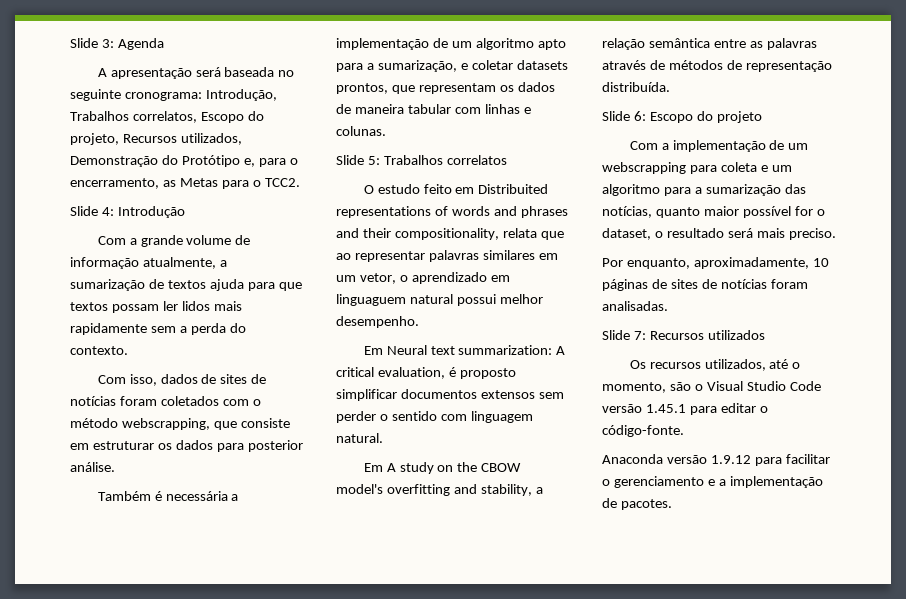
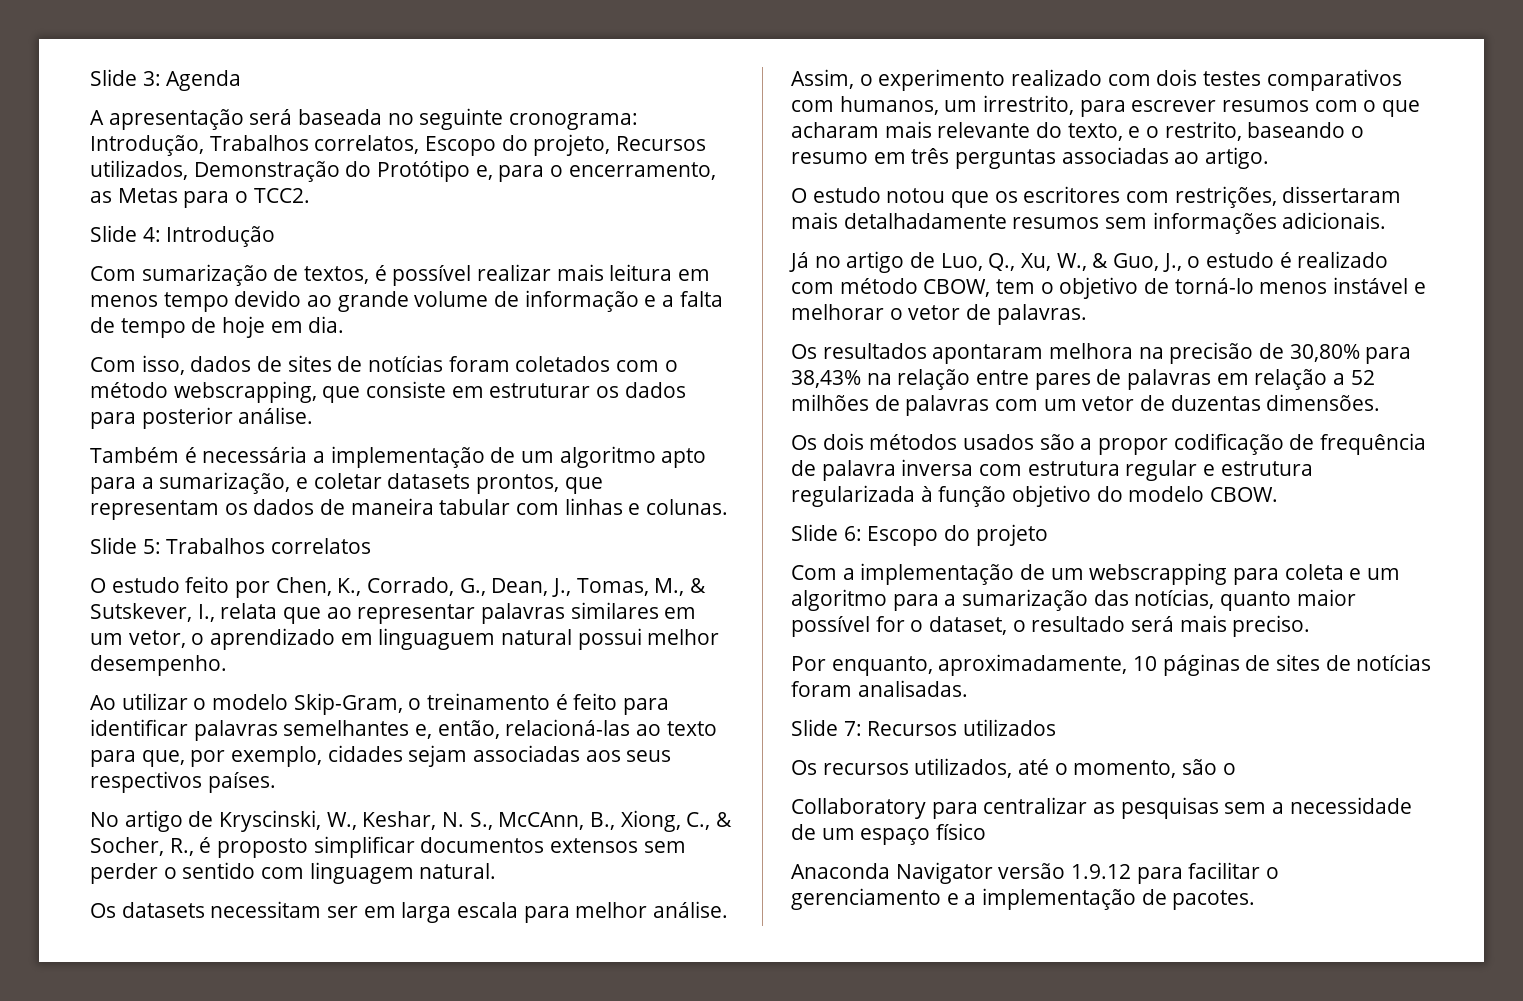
- Com a grande volume de informação atualmente, a sumarização de textos ajuda para que textos possam ler lidos mais rapidamente sem a perda do contexto.
+ Com sumarização de textos, é possível realizar mais leitura em menos tempo devido ao grande volume de informação e a falta de tempo de hoje em dia.
- O estudo feito em Distribuited representations of words and phrases and their compositionality, relata que ao representar palavras similares em um vetor, o aprendizado em linguaguem natural possui melhor desempenho.
+ O estudo feito por Chen, K., Corrado, G., Dean, J., Tomas, M., & Sutskever, I., relata que ao representar palavras similares em um vetor, o aprendizado em linguaguem natural possui melhor desempenho.
- Em Neural text summarization: A critical evaluation, é proposto simplificar documentos extensos sem perder o sentido com linguagem natural.
+ Ao utilizar o modelo Skip-Gram, o treinamento é feito para identificar palavras semelhantes e, então, relacioná-las ao texto para que, por exemplo, cidades sejam associadas aos seus respectivos países.
+ No artigo de Kryscinski, W., Keshar, N. S., McCAnn, B., Xiong, C., & Socher, R., é proposto simplificar documentos extensos sem perder o sentido com linguagem natural.
- Em A study on the CBOW model's overfitting and stability, a relação semântica entre as palavras através de métodos de representação distribuída.
+ Os datasets necessitam ser em larga escala para melhor análise. Assim, o experimento realizado com dois testes comparativos com humanos, um irrestrito, para escrever resumos com o que acharam mais relevante do texto, e o restrito, baseando o resumo em três perguntas associadas ao artigo.
+ O estudo notou que os escritores com restrições, dissertaram mais detalhadamente resumos sem informações adicionais.
+ Já no artigo de Luo, Q., Xu, W., & Guo, J., o estudo é realizado com método CBOW, tem o objetivo de torná-lo menos instável e melhorar o vetor de palavras.
+ Os resultados apontaram melhora na precisão de 30,80% para 38,43% na relação entre pares de palavras em relação a 52 milhões de palavras com um vetor de duzentas dimensões.
+ Os dois métodos usados são a propor codificação de frequência de palavra inversa com estrutura regular e estrutura regularizada à função objetivo do modelo CBOW.
- Os recursos utilizados, até o momento, são o Visual Studio Code versão 1.45.1 para editar o código-fonte.
+ Os recursos utilizados, até o momento, são o
+ Collaboratory para centralizar as pesquisas sem a necessidade de um espaço físico
- Anaconda versão 1.9.12 para facilitar o gerenciamento e a implementação de pacotes.
+ Anaconda Navigator versão 1.9.12 para facilitar o gerenciamento e a implementação de pacotes.

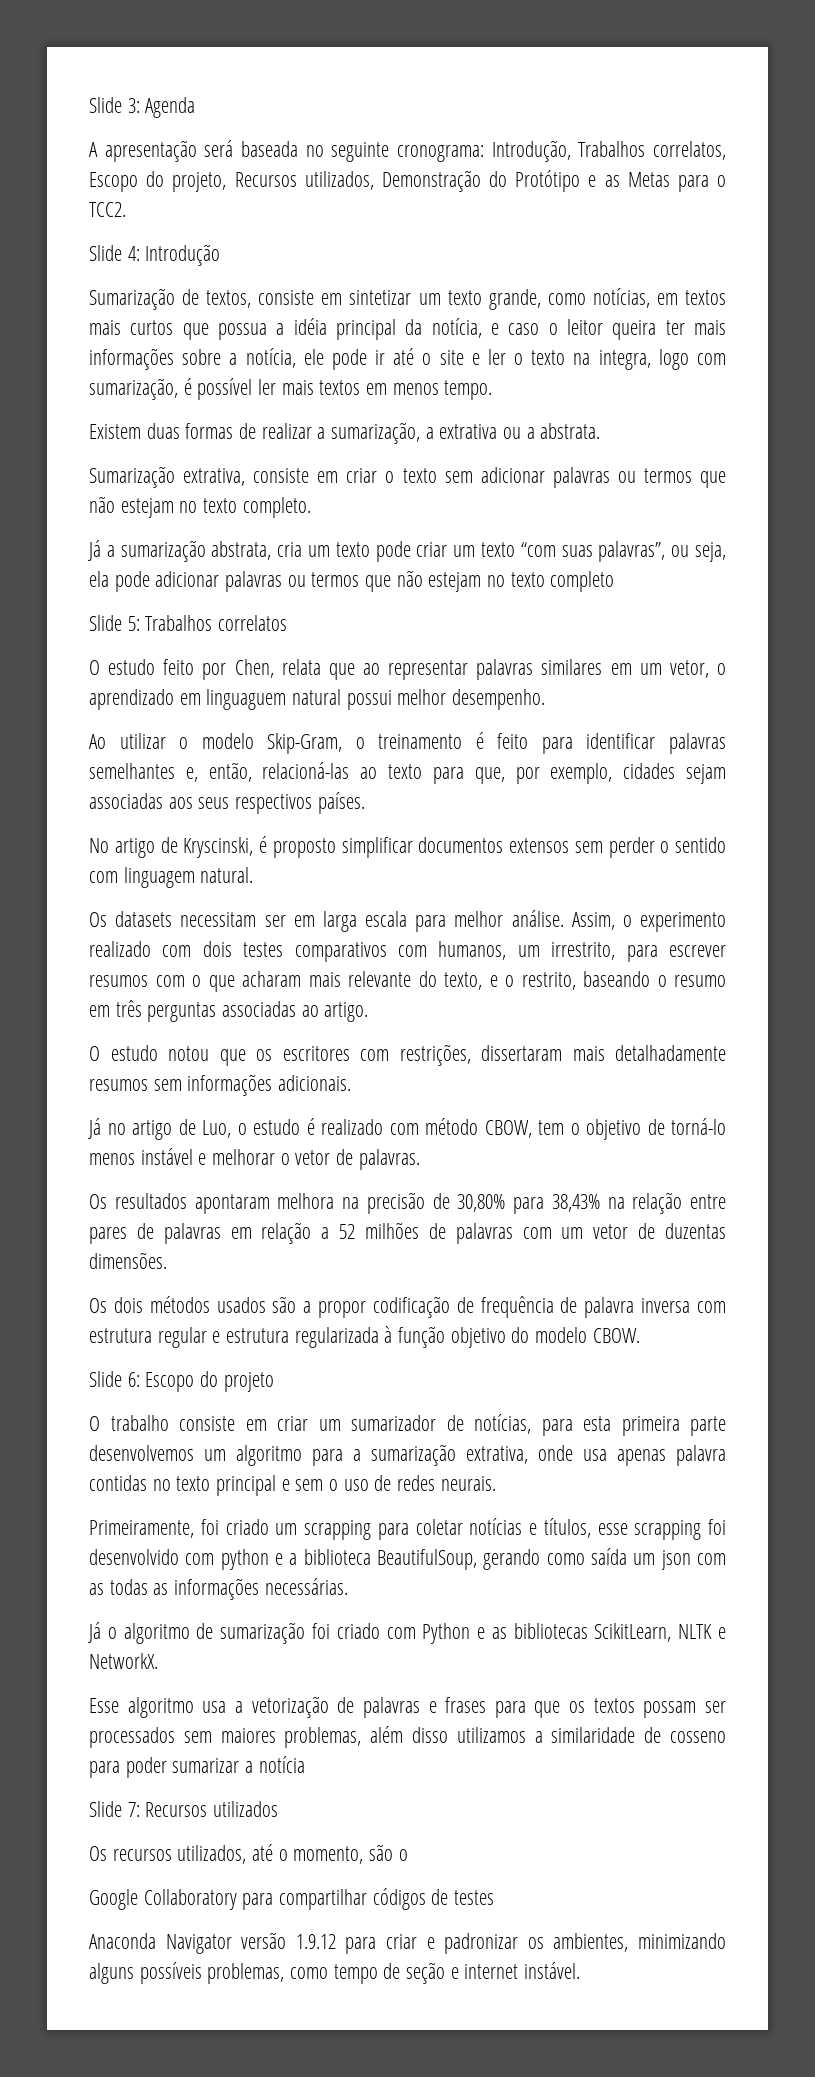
- A apresentação será baseada no seguinte cronograma: Introdução, Trabalhos correlatos, Escopo do projeto, Recursos utilizados, Demonstração do Protótipo e, para o encerramento, as Metas para o TCC2.
+ A apresentação será baseada no seguinte cronograma: Introdução, Trabalhos correlatos, Escopo do projeto, Recursos utilizados, Demonstração do Protótipo e as Metas para o TCC2.
- Com sumarização de textos, é possível realizar mais leitura em menos tempo devido ao grande volume de informação e a falta de tempo de hoje em dia.
- Com isso, dados de sites de notícias foram coletados com o método webscrapping, que consiste em estruturar os dados para posterior análise.
- Também é necessária a implementação de um algoritmo apto para a sumarização, e coletar datasets prontos, que representam os dados de maneira tabular com linhas e colunas.
+ Sumarização de textos, consiste em sintetizar um texto grande, como notícias, em textos mais curtos que possua a idéia principal da notícia, e caso o leitor queira ter mais informações sobre a notícia, ele pode ir até o site e ler o texto na integra, logo com sumarização, é possível ler mais textos em menos tempo.
+ Existem duas formas de realizar a sumarização, a extrativa ou a abstrata.
+ Sumarização extrativa, consiste em criar o texto sem adicionar palavras ou termos que não estejam no texto completo.
+ Já a sumarização abstrata, cria um texto pode criar um texto “com suas palavras”, ou seja, ela pode adicionar palavras ou termos que não estejam no texto completo
- O estudo feito por Chen, K., Corrado, G., Dean, J., Tomas, M., & Sutskever, I., relata que ao representar palavras similares em um vetor, o aprendizado em linguaguem natural possui melhor desempenho.
+ O estudo feito por Chen, relata que ao representar palavras similares em um vetor, o aprendizado em linguaguem natural possui melhor desempenho.
- No artigo de Kryscinski, W., Keshar, N. S., McCAnn, B., Xiong, C., & Socher, R., é proposto simplificar documentos extensos sem perder o sentido com linguagem natural.
+ No artigo de Kryscinski, é proposto simplificar documentos extensos sem perder o sentido com linguagem natural.
- Já no artigo de Luo, Q., Xu, W., & Guo, J., o estudo é realizado com método CBOW, tem o objetivo de torná-lo menos instável e melhorar o vetor de palavras.
+ Já no artigo de Luo, o estudo é realizado com método CBOW, tem o objetivo de torná-lo menos instável e melhorar o vetor de palavras.
- Com a implementação de um webscrapping para coleta e um algoritmo para a sumarização das notícias, quanto maior possível for o dataset, o resultado será mais preciso.
- Por enquanto, aproximadamente, 10 páginas de sites de notícias foram analisadas.
+ O trabalho consiste em criar um sumarizador de notícias, para esta primeira parte desenvolvemos um algoritmo para a sumarização extrativa, onde usa apenas palavra contidas no texto principal e sem o uso de redes neurais.
+ Primeiramente, foi criado um scrapping para coletar notícias e títulos, esse scrapping foi desenvolvido com python e a biblioteca BeautifulSoup, gerando como saída um json com as todas as informações necessárias.
+ Já o algoritmo de sumarização foi criado com Python e as bibliotecas ScikitLearn, NLTK e NetworkX.
+ Esse algoritmo usa a vetorização de palavras e frases para que os textos possam ser processados sem maiores problemas, além disso utilizamos a similaridade de cosseno para poder sumarizar a notícia
- Collaboratory para centralizar as pesquisas sem a necessidade de um espaço físico
+ Google Collaboratory para compartilhar códigos de testes
- Anaconda Navigator versão 1.9.12 para facilitar o gerenciamento e a implementação de pacotes.
+ Anaconda Navigator versão 1.9.12 para criar e padronizar os ambientes, minimizando alguns possíveis problemas, como tempo de seção e internet instável.

